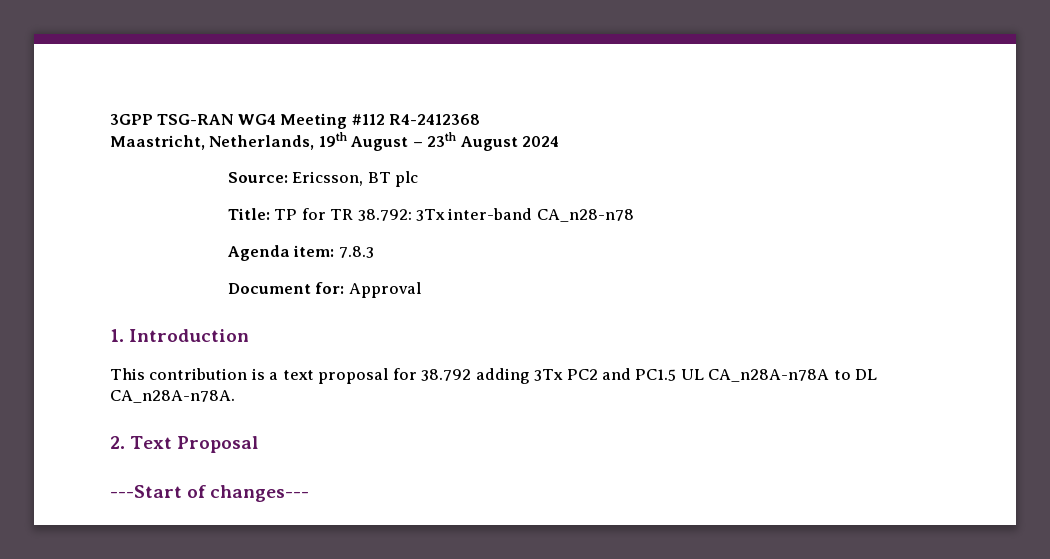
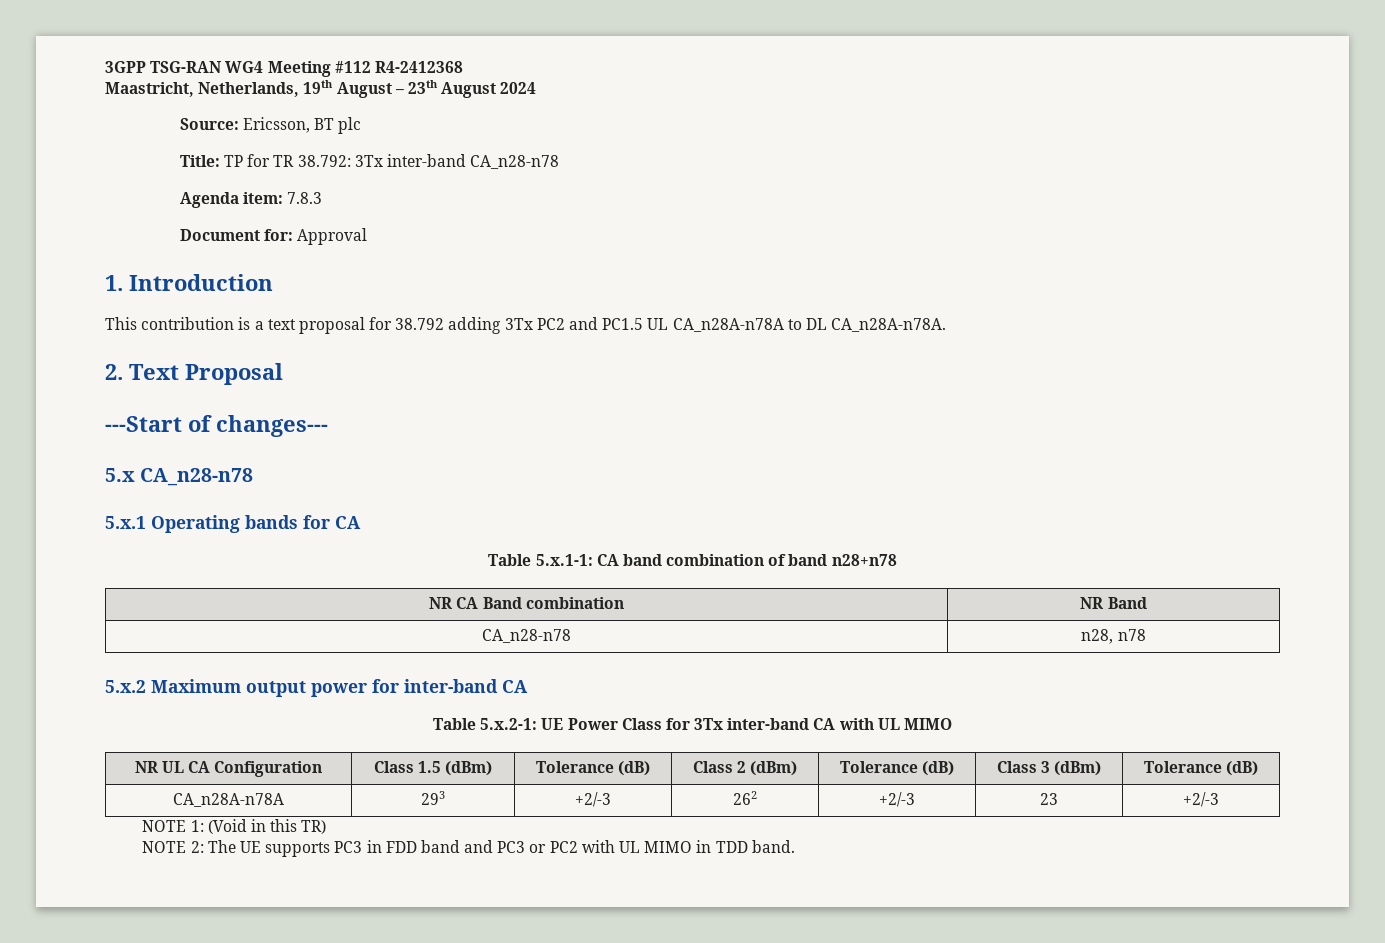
+ 5.x CA_n28-n78
+ 5.x.1 Operating bands for CA
+ Table 5.x.1-1: CA band combination of band n28+n78
+ NR CA Band combination | NR Band
+ CA_n28-n78 | n28, n78
+ 5.x.2 Maximum output power for inter-band CA
+ Table 5.x.2-1: UE Power Class for 3Tx inter-band CA with UL MIMO
+ NR UL CA Configuration | Class 1.5 (dBm) | Tolerance (dB) | Class 2 (dBm) | Tolerance (dB) | Class 3 (dBm) | Tolerance (dB)
+ CA_n28A-n78A | 293 | +2/-3 | 262 | +2/-3 | 23 | +2/-3
+ NOTE 1: (Void in this TR)
+ NOTE 2: The UE supports PC3 in FDD band and PC3 or PC2 with UL MIMO in TDD band.

